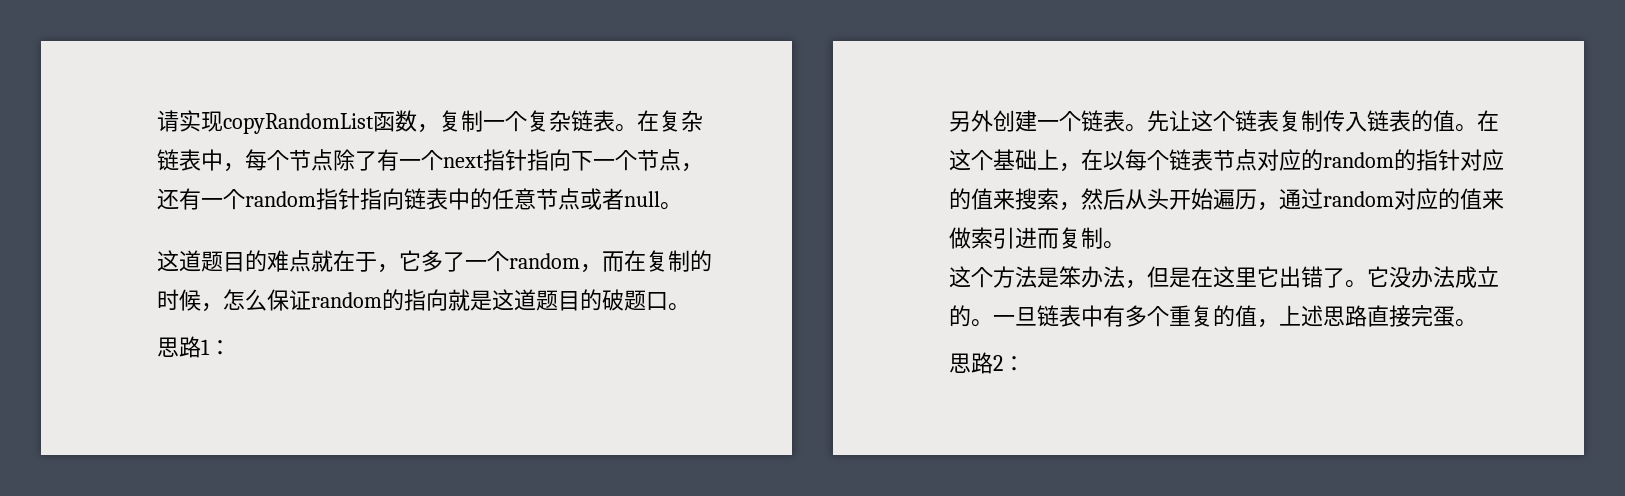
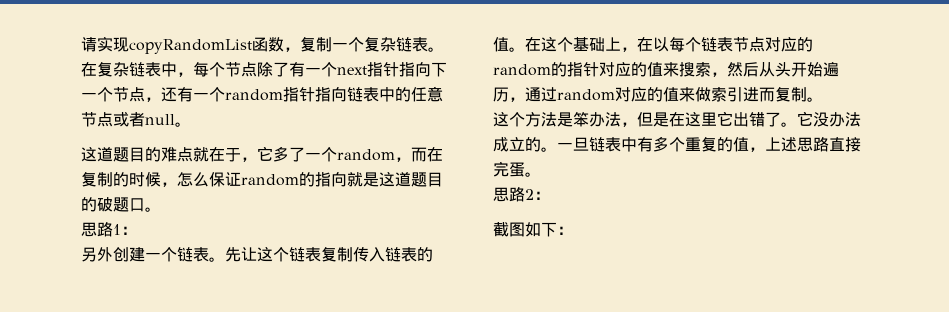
+ 截图如下：

